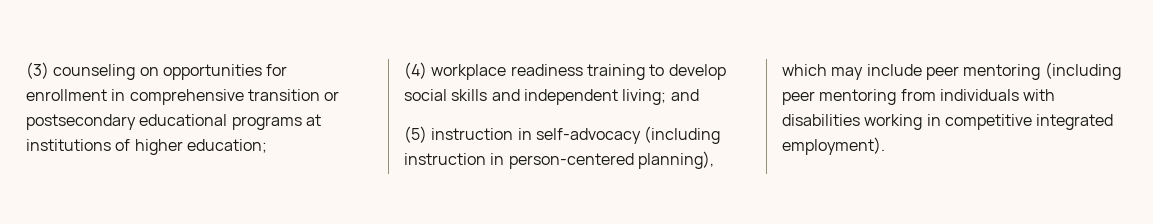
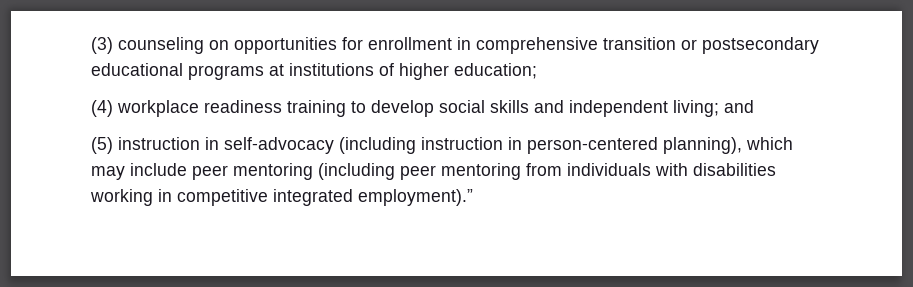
- (5) instruction in self-advocacy (including instruction in person-centered planning), which may include peer mentoring (including peer mentoring from individuals with disabilities working in competitive integrated employment).
+ (5) instruction in self-advocacy (including instruction in person-centered planning), which may include peer mentoring (including peer mentoring from individuals with disabilities working in competitive integrated employment).”

